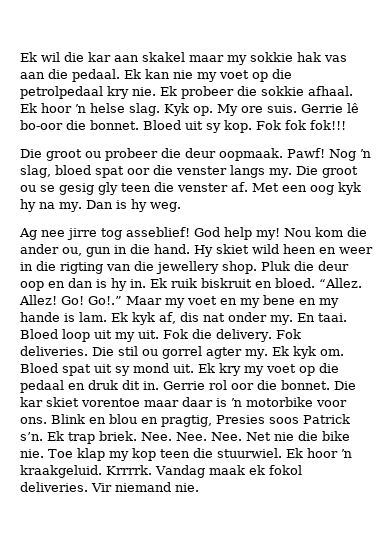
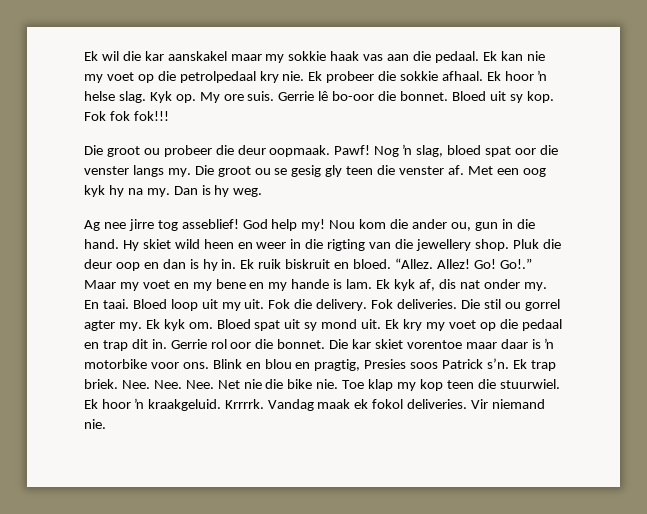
- Ek wil die kar aan skakel maar my sokkie hak vas aan die pedaal.
+ Ek wil die kar aanskakel maar my sokkie haak vas aan die pedaal.
- Ek kry my voet op die pedaal en druk dit in.
+ Ek kry my voet op die pedaal en trap dit in.

